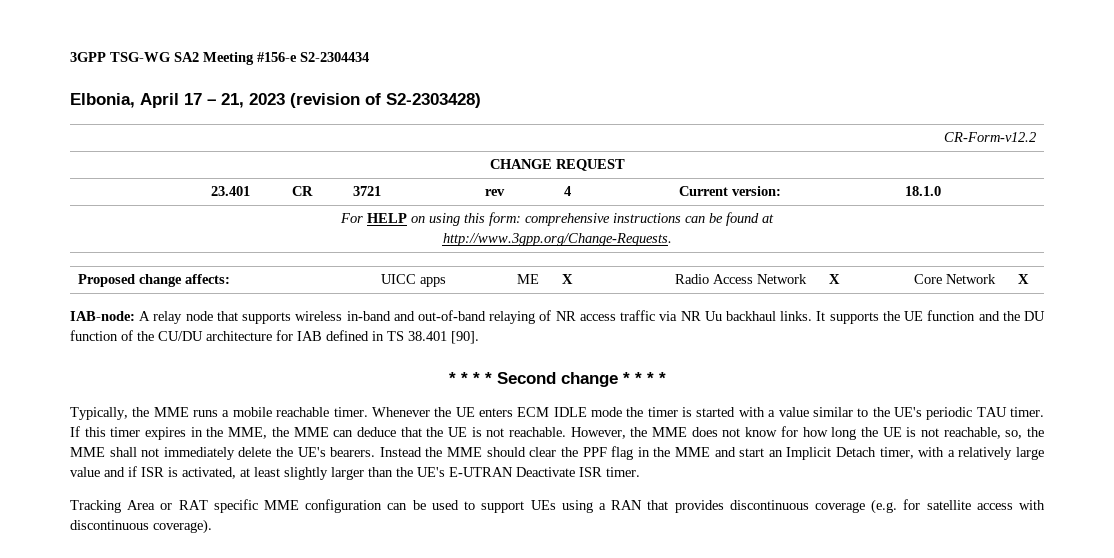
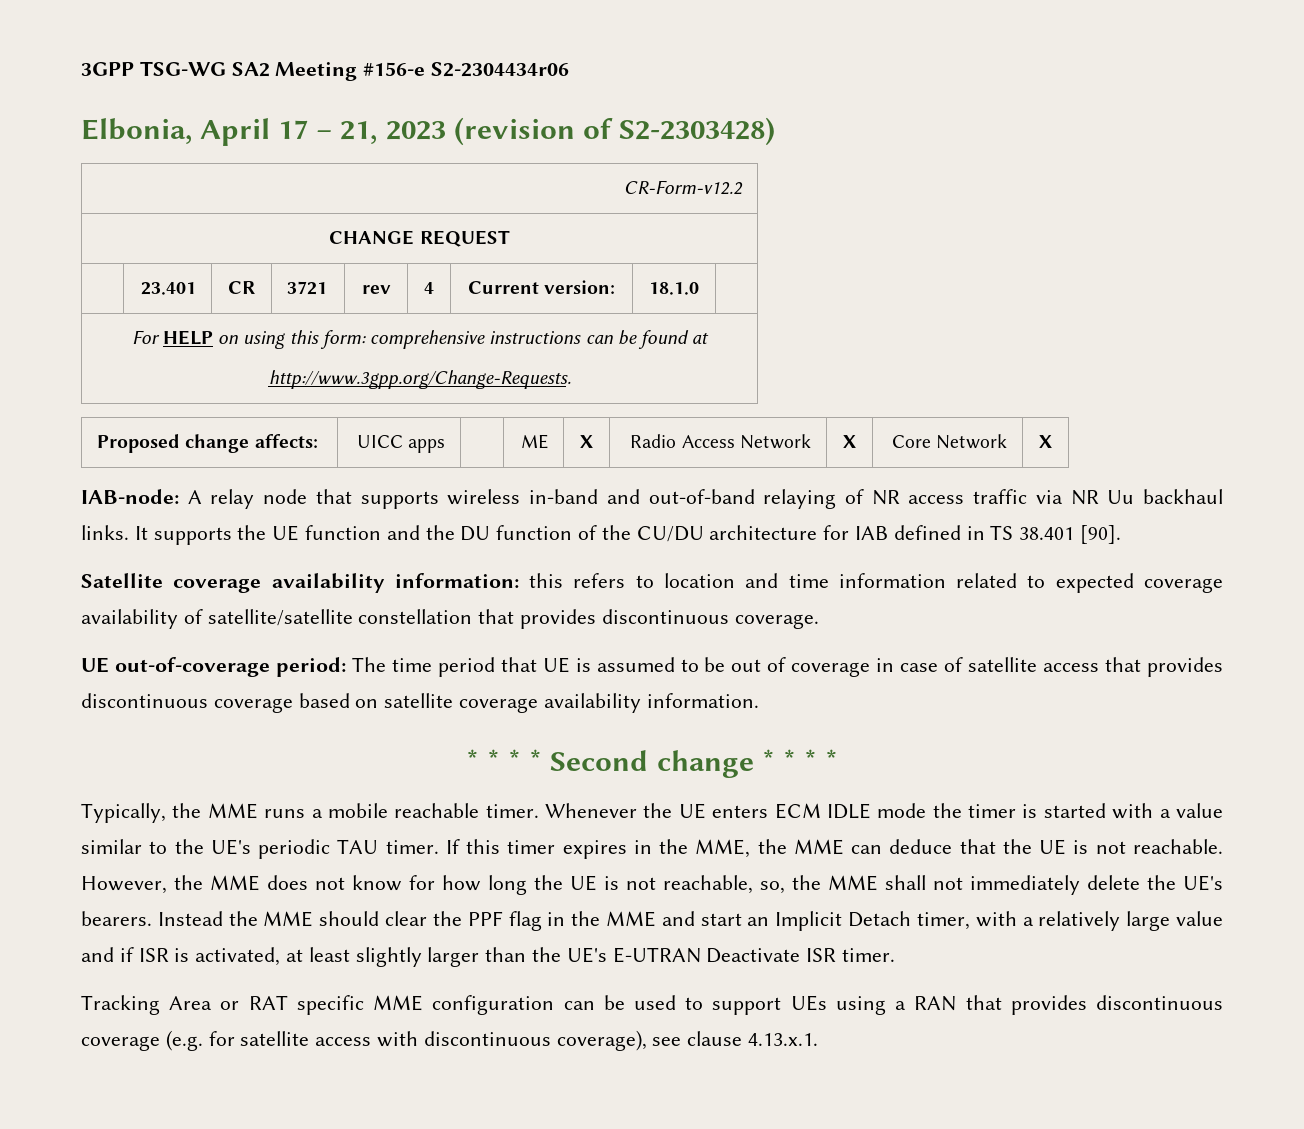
- 3GPP TSG-WG SA2 Meeting #156-e S2-2304434
+ 3GPP TSG-WG SA2 Meeting #156-e S2-2304434r06
+ Satellite coverage availability information: this refers to location and time information related to expected coverage availability of satellite/satellite constellation that provides discontinuous coverage.
+ UE out-of-coverage period: The time period that UE is assumed to be out of coverage in case of satellite access that provides discontinuous coverage based on satellite coverage availability information.
- Tracking Area or RAT specific MME configuration can be used to support UEs using a RAN that provides discontinuous coverage (e.g. for satellite access with discontinuous coverage).
+ Tracking Area or RAT specific MME configuration can be used to support UEs using a RAN that provides discontinuous coverage (e.g. for satellite access with discontinuous coverage), see clause 4.13.x.1.

